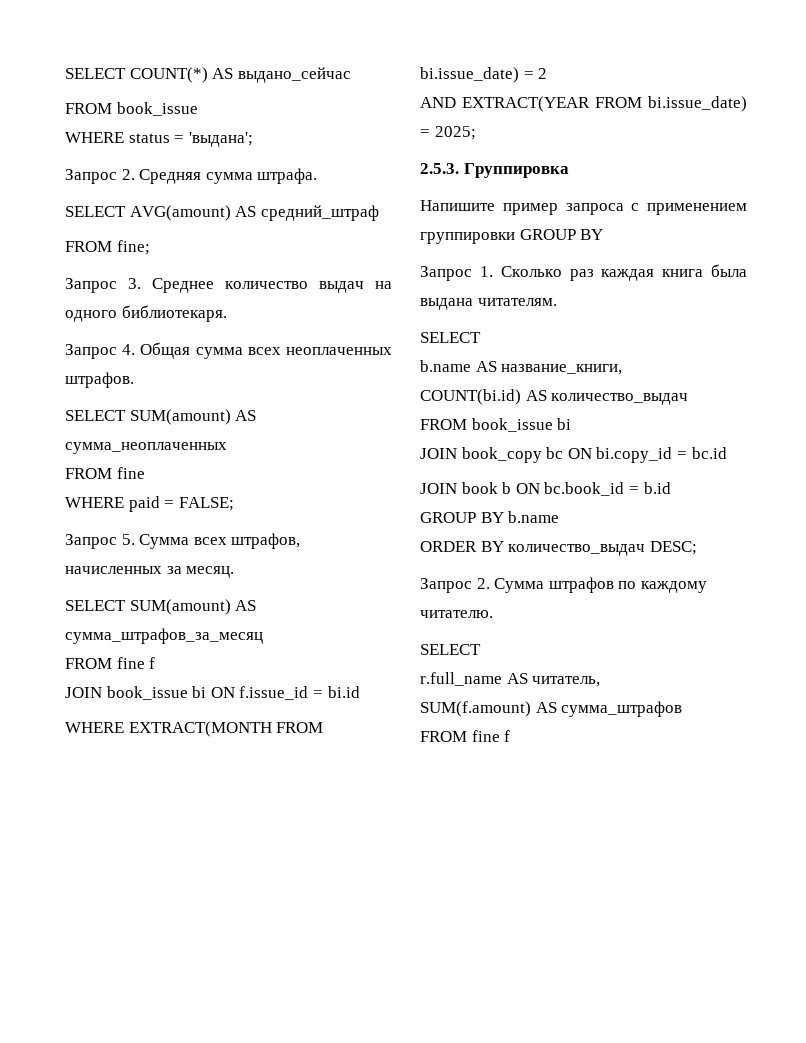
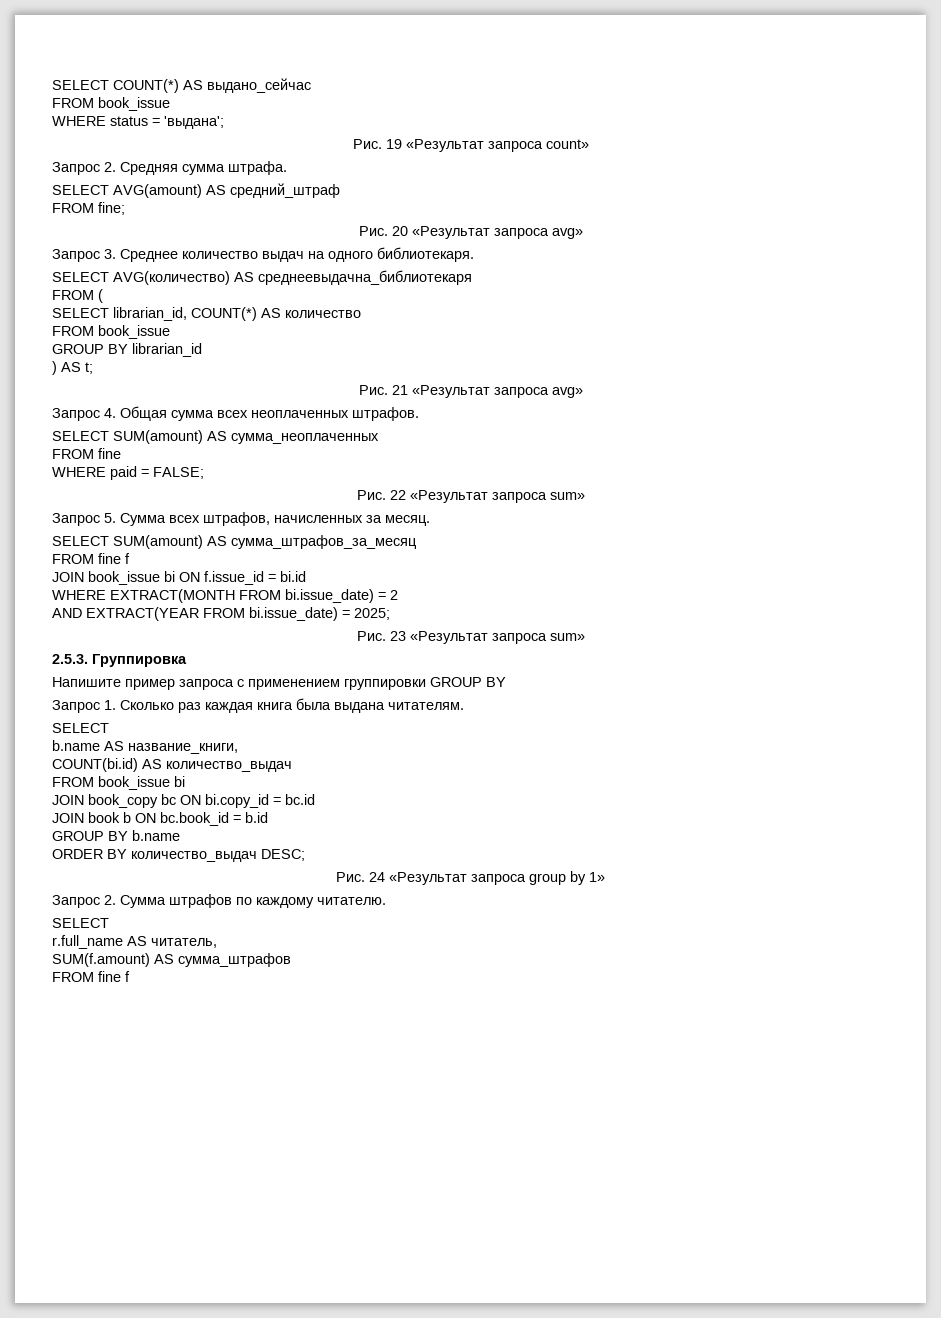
+ Рис. 19 «Результат запроса count»
+ Рис. 20 «Результат запроса avg»
+ SELECT AVG(количество) AS среднеевыдачна_библиотекаря
+ FROM (
+ SELECT librarian_id, COUNT(*) AS количество
+ FROM book_issue
+ GROUP BY librarian_id
+ ) AS t;
+ Рис. 21 «Результат запроса avg»
+ Рис. 22 «Результат запроса sum»
+ Рис. 23 «Результат запроса sum»
+ Рис. 24 «Результат запроса group by 1»

